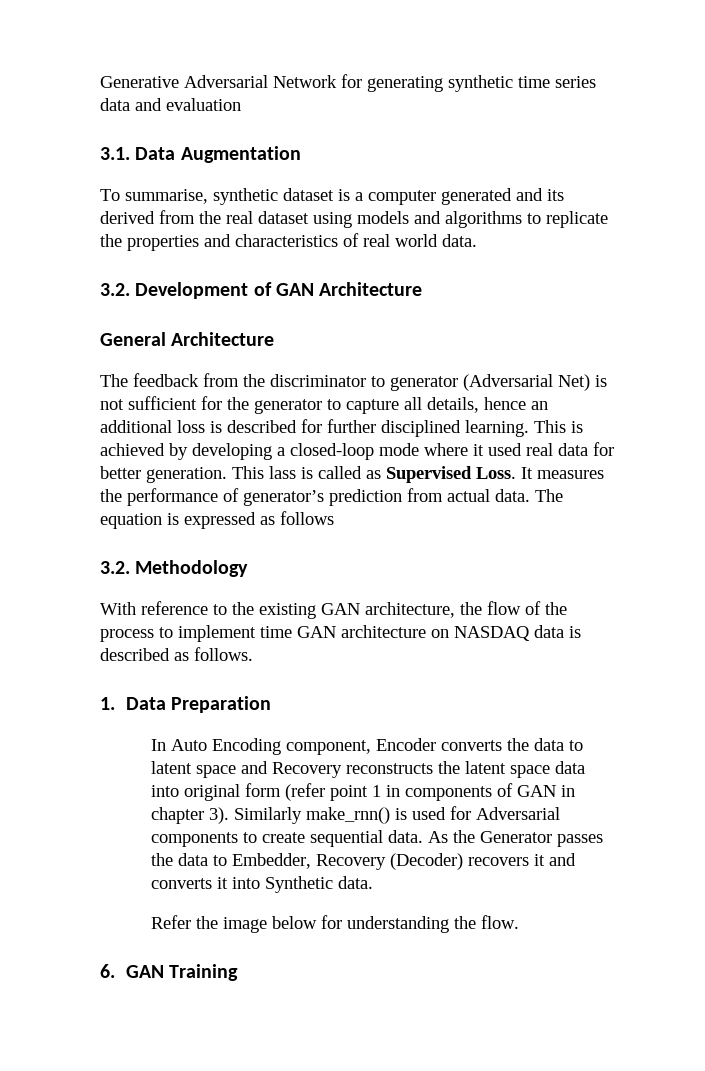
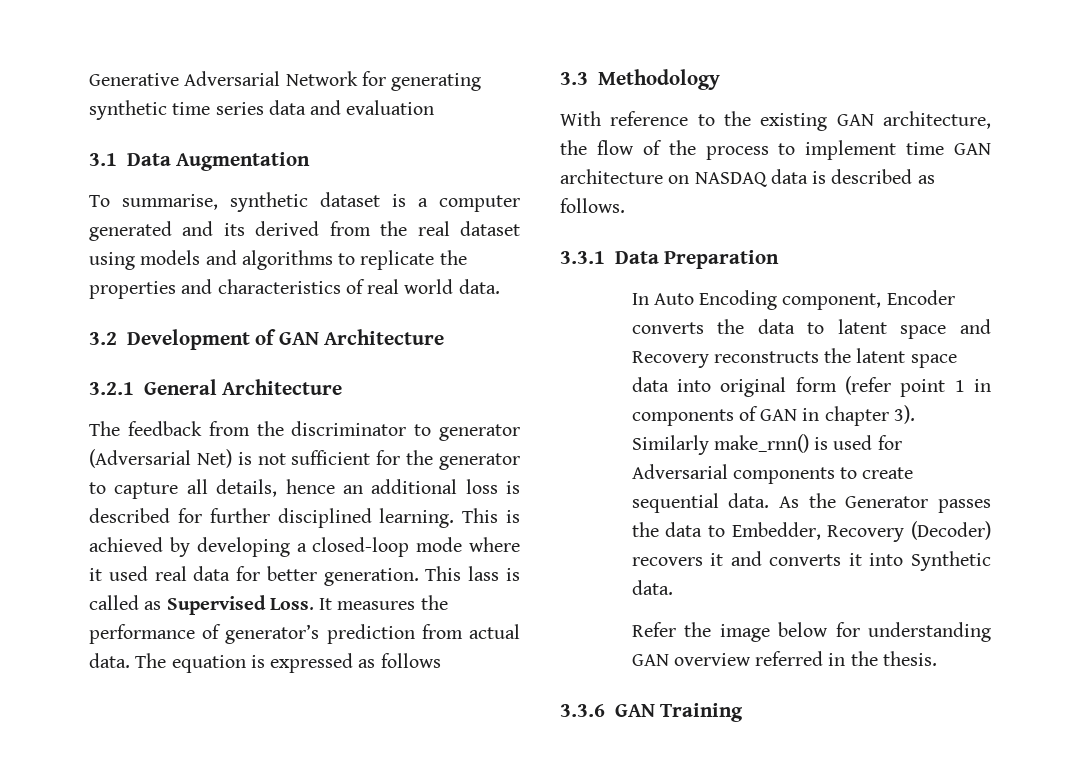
- 3.1. Data Augmentation
+ 3.1 Data Augmentation
- 3.2. Development of GAN Architecture
+ 3.2 Development of GAN Architecture
- General Architecture
+ 3.2.1 General Architecture
- 3.2. Methodology
+ 3.3 Methodology
- 1. Data Preparation
+ 3.3.1 Data Preparation
- Refer the image below for understanding the flow.
- 6. GAN Training
+ Refer the image below for understanding GAN overview referred in the thesis.
+ 3.3.6 GAN Training

